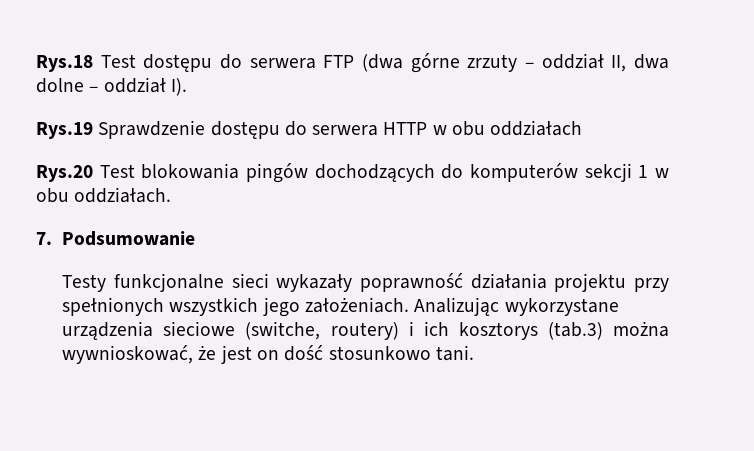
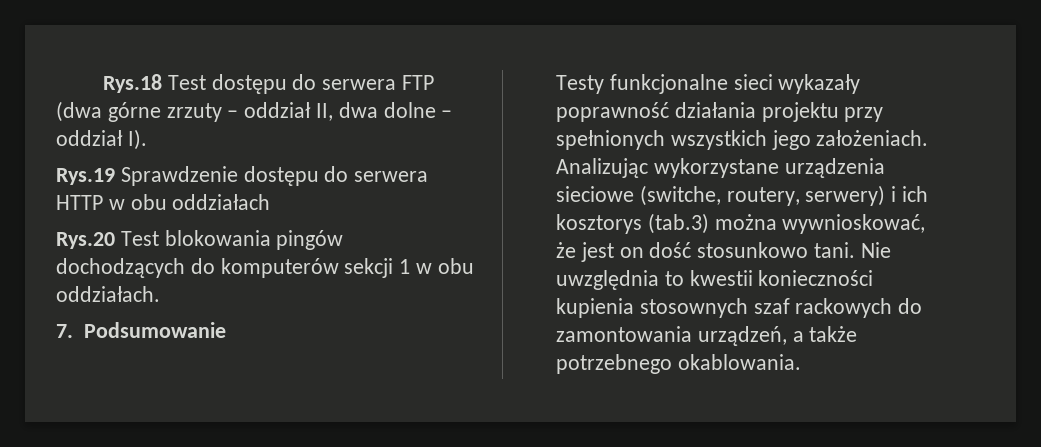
- Analizując wykorzystane urządzenia sieciowe (switche, routery) i ich kosztorys (tab.3) można wywnioskować, że jest on dość stosunkowo tani.
+ Analizując wykorzystane urządzenia sieciowe (switche, routery, serwery) i ich kosztorys (tab.3) można wywnioskować, że jest on dość stosunkowo tani.
+ Nie uwzględnia to kwestii konieczności kupienia stosownych szaf rackowych do zamontowania urządzeń, a także potrzebnego okablowania.

